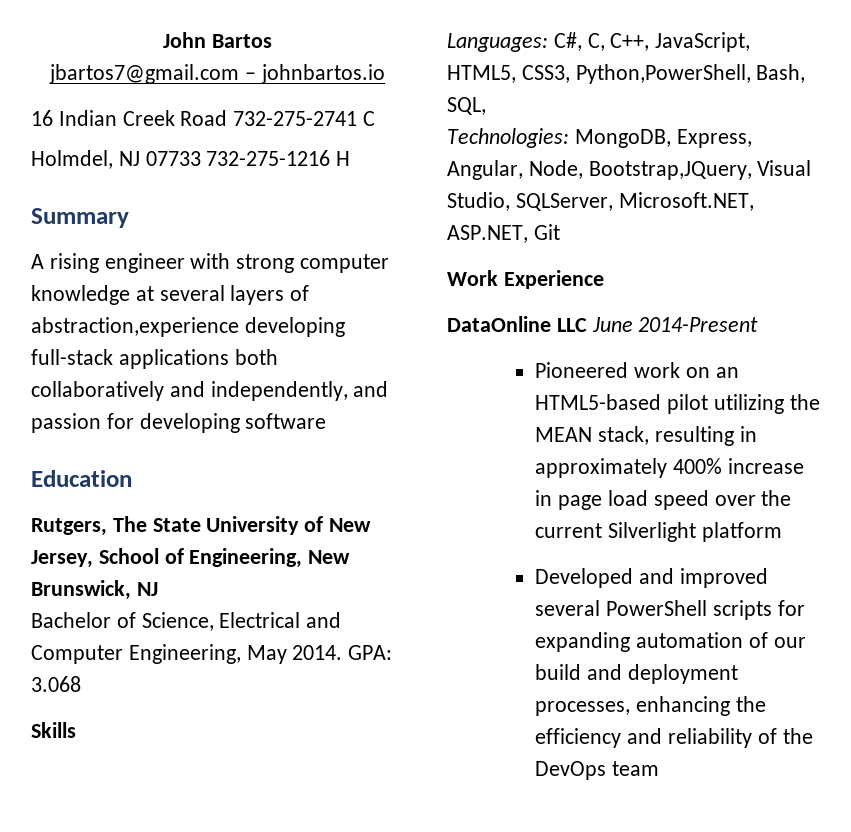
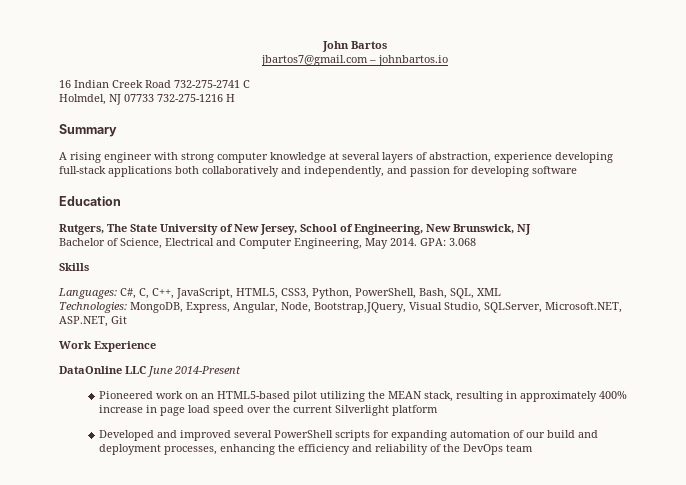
- A rising engineer with strong computer knowledge at several layers of abstraction,experience developing full-stack applications both collaboratively and independently, and passion for developing software
+ A rising engineer with strong computer knowledge at several layers of abstraction, experience developing full-stack applications both collaboratively and independently, and passion for developing software
- Languages: C#, C, C++, JavaScript, HTML5, CSS3, Python,PowerShell, Bash, SQL,
+ Languages: C#, C, C++, JavaScript, HTML5, CSS3, Python, PowerShell, Bash, SQL, XML

